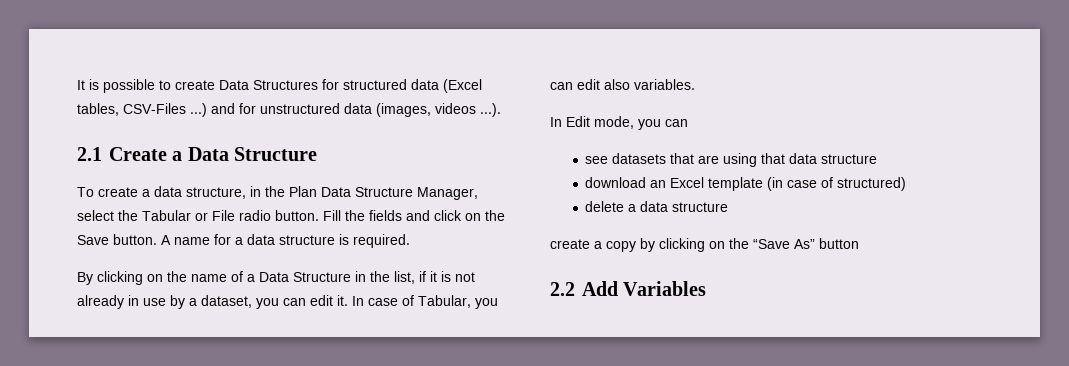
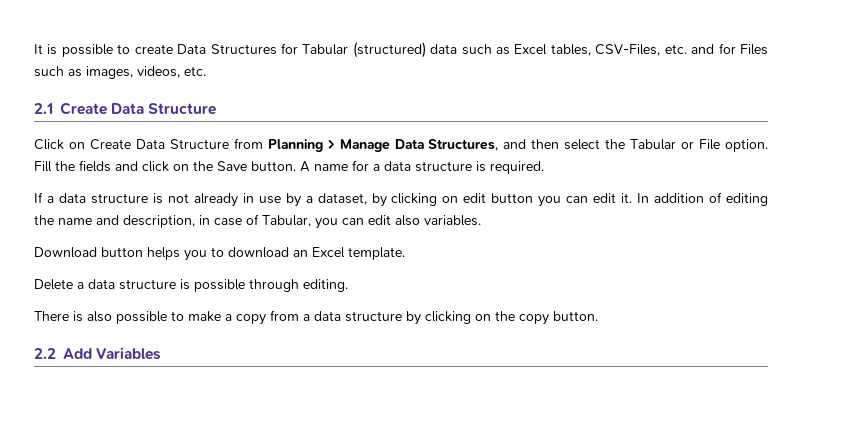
- It is possible to create Data Structures for structured data (Excel tables, CSV-Files ...) and for unstructured data (images, videos ...).
+ It is possible to create Data Structures for Tabular (structured) data such as Excel tables, CSV-Files, etc. and for Files such as images, videos, etc.
- 2.1 Create a Data Structure
+ 2.1 Create Data Structure
- To create a data structure, in the Plan Data Structure Manager, select the Tabular or File radio button.
+ Click on Create Data Structure from Planning > Manage Data Structures, and then select the Tabular or File option.
- By clicking on the name of a Data Structure in the list, if it is not already in use by a dataset, you can edit it.
+ If a data structure is not already in use by a dataset, by clicking on edit button you can edit it.
- In case of Tabular, you can edit also variables.
+ In addition of editing the name and description, in case of Tabular, you can edit also variables.
- In Edit mode, you can
- see datasets that are using that data structure
- download an Excel template (in case of structured)
- delete a data structure
- create a copy by clicking on the “Save As” button
+ Download button helps you to download an Excel template.
+ Delete a data structure is possible through editing.
+ There is also possible to make a copy from a data structure by clicking on the copy button.

